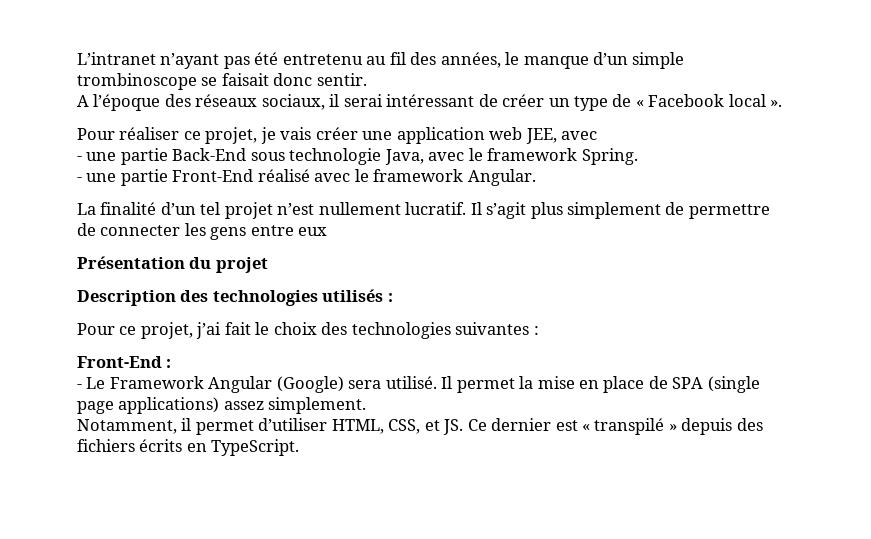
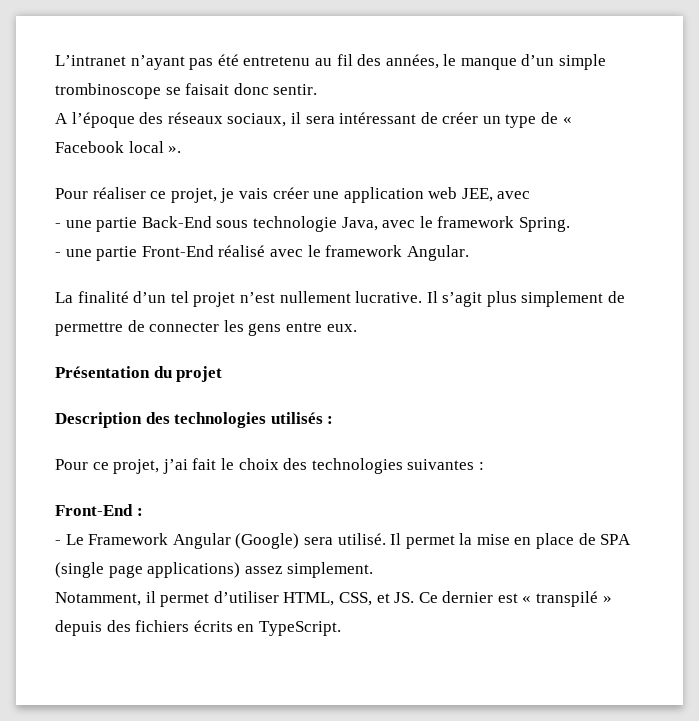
- A l’époque des réseaux sociaux, il serai intéressant de créer un type de « Facebook local ».
+ A l’époque des réseaux sociaux, il sera intéressant de créer un type de « Facebook local ».
- La finalité d’un tel projet n’est nullement lucratif.
+ La finalité d’un tel projet n’est nullement lucrative.
- Il s’agit plus simplement de permettre de connecter les gens entre eux
+ Il s’agit plus simplement de permettre de connecter les gens entre eux.

